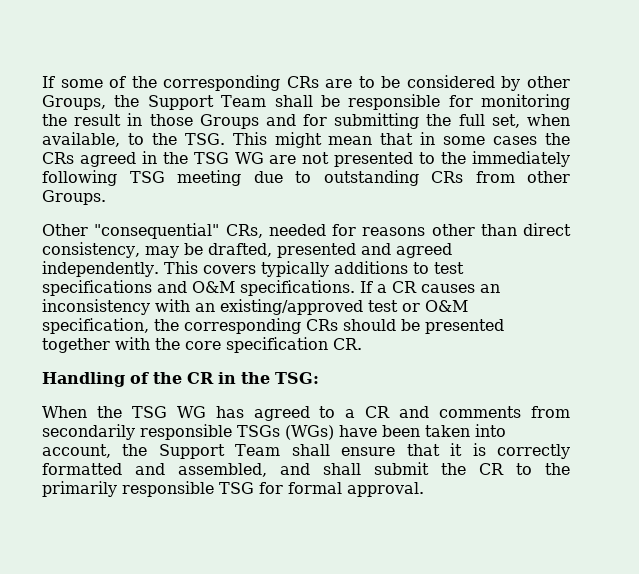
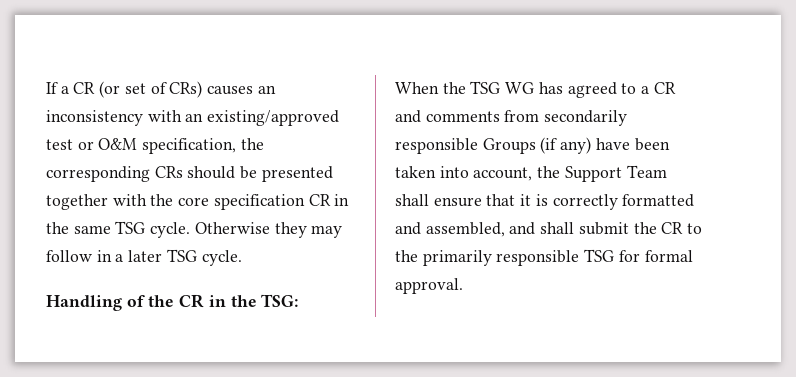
- If some of the corresponding CRs are to be considered by other Groups, the Support Team shall be responsible for monitoring the result in those Groups and for submitting the full set, when available, to the TSG. This might mean that in some cases the CRs agreed in the TSG WG are not presented to the immediately following TSG meeting due to outstanding CRs from other Groups.
- Other "consequential" CRs, needed for reasons other than direct consistency, may be drafted, presented and agreed independently. This covers typically additions to test specifications and O&M specifications. If a CR causes an inconsistency with an existing/approved test or O&M specification, the corresponding CRs should be presented together with the core specification CR.
+ If a CR (or set of CRs) causes an inconsistency with an existing/approved test or O&M specification, the corresponding CRs should be presented together with the core specification CR in the same TSG cycle. Otherwise they may follow in a later TSG cycle.
- When the TSG WG has agreed to a CR and comments from secondarily responsible TSGs (WGs) have been taken into account, the Support Team shall ensure that it is correctly formatted and assembled, and shall submit the CR to the primarily responsible TSG for formal approval.
+ When the TSG WG has agreed to a CR and comments from secondarily responsible Groups (if any) have been taken into account, the Support Team shall ensure that it is correctly formatted and assembled, and shall submit the CR to the primarily responsible TSG for formal approval.

